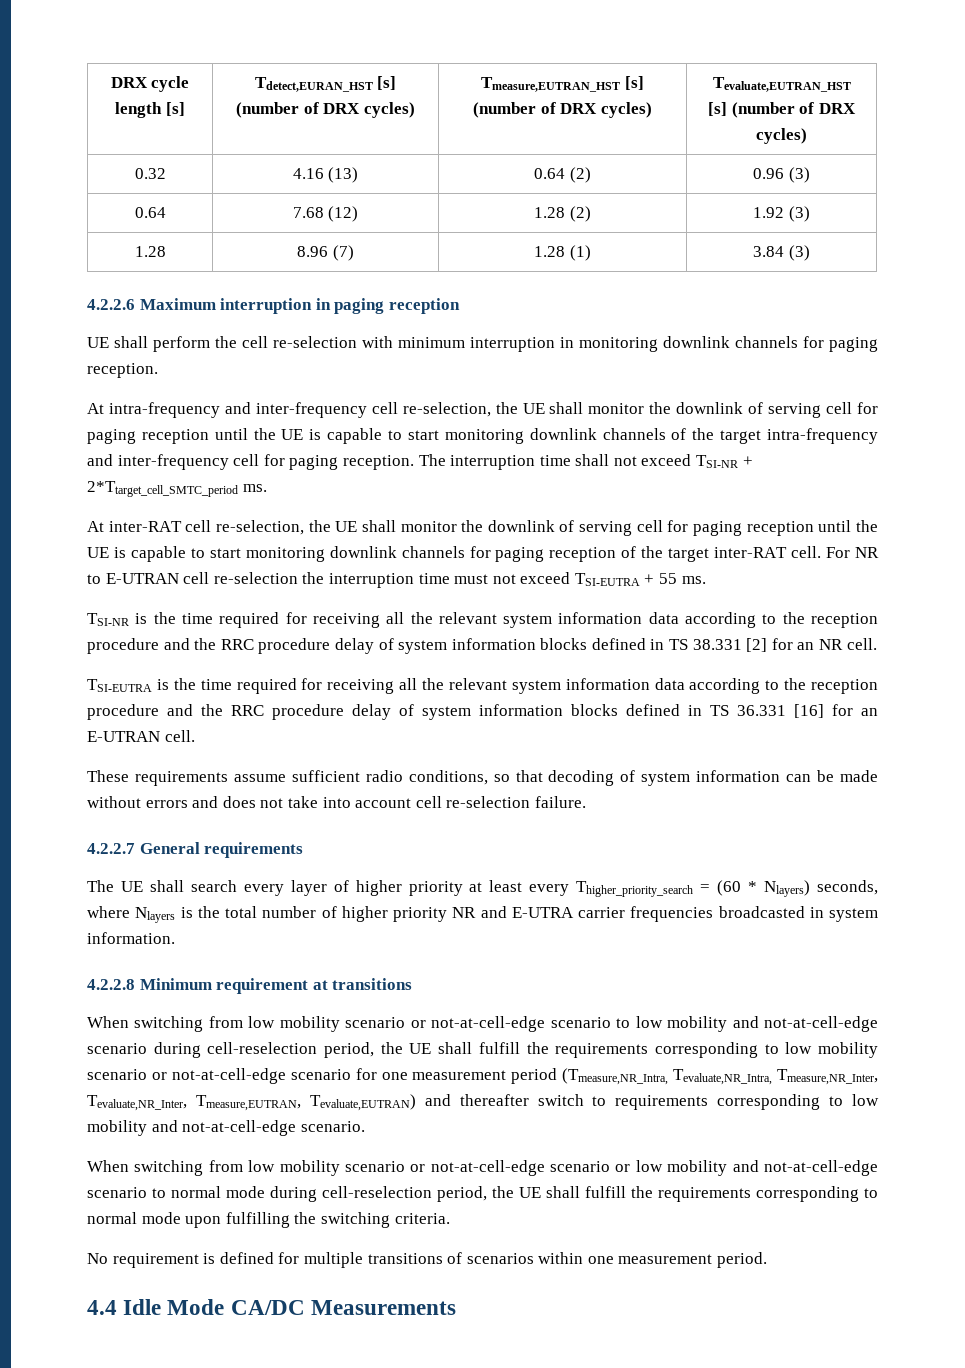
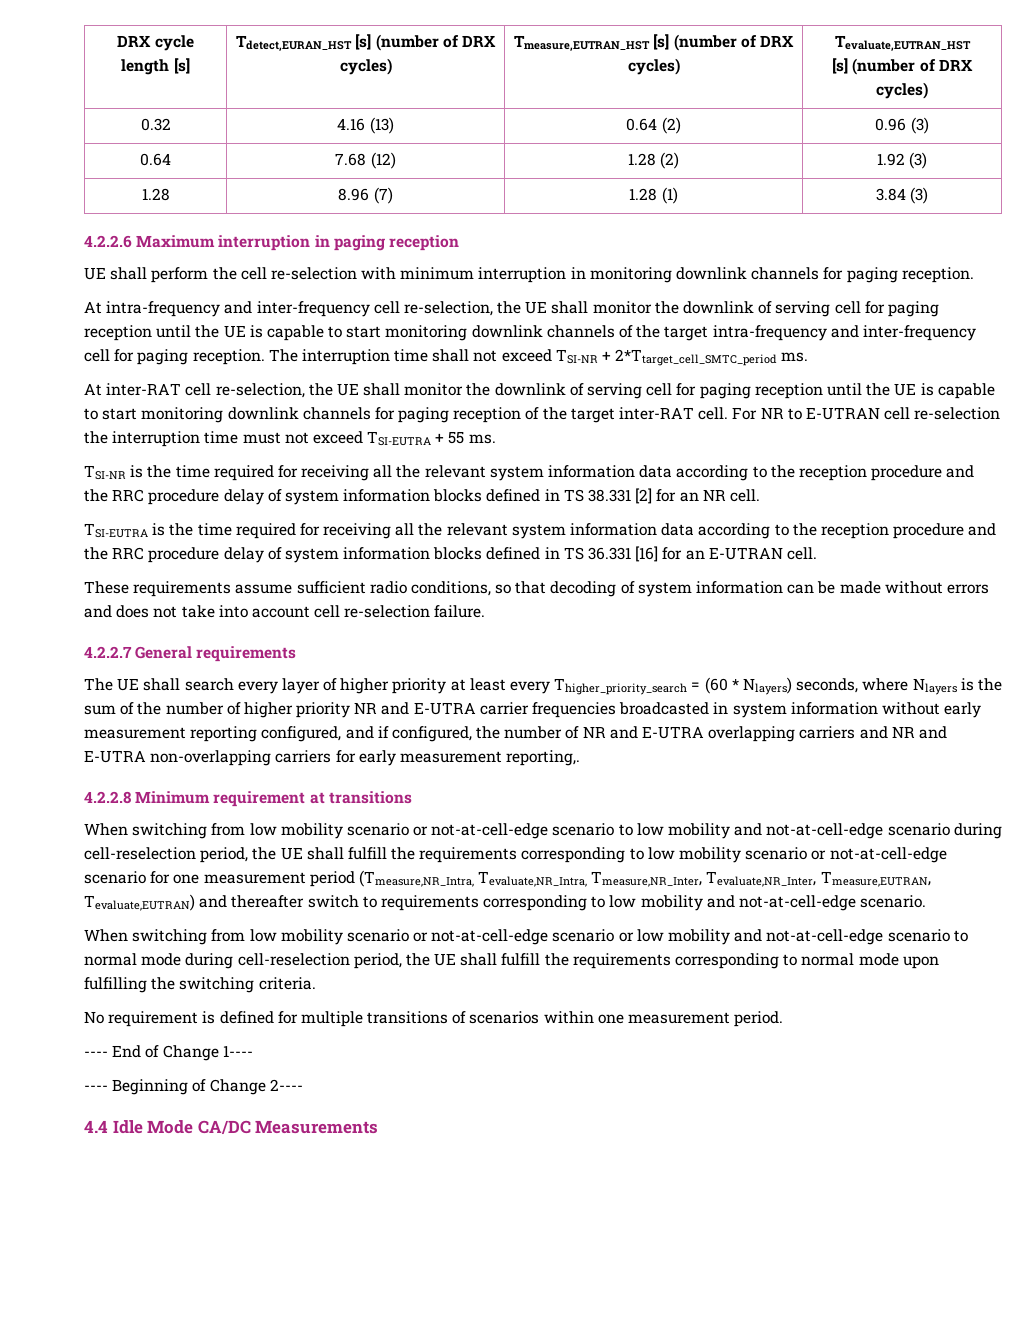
- The UE shall search every layer of higher priority at least every Thigher_priority_search = (60 * Nlayers) seconds, where Nlayers is the total number of higher priority NR and E-UTRA carrier frequencies broadcasted in system information.
+ The UE shall search every layer of higher priority at least every Thigher_priority_search = (60 * Nlayers) seconds, where Nlayers is the sum of the number of higher priority NR and E-UTRA carrier frequencies broadcasted in system information without early measurement reporting configured, and if configured, the number of NR and E-UTRA overlapping carriers and NR and E-UTRA non-overlapping carriers for early measurement reporting,.
+ ---- End of Change 1----
+ ---- Beginning of Change 2----

